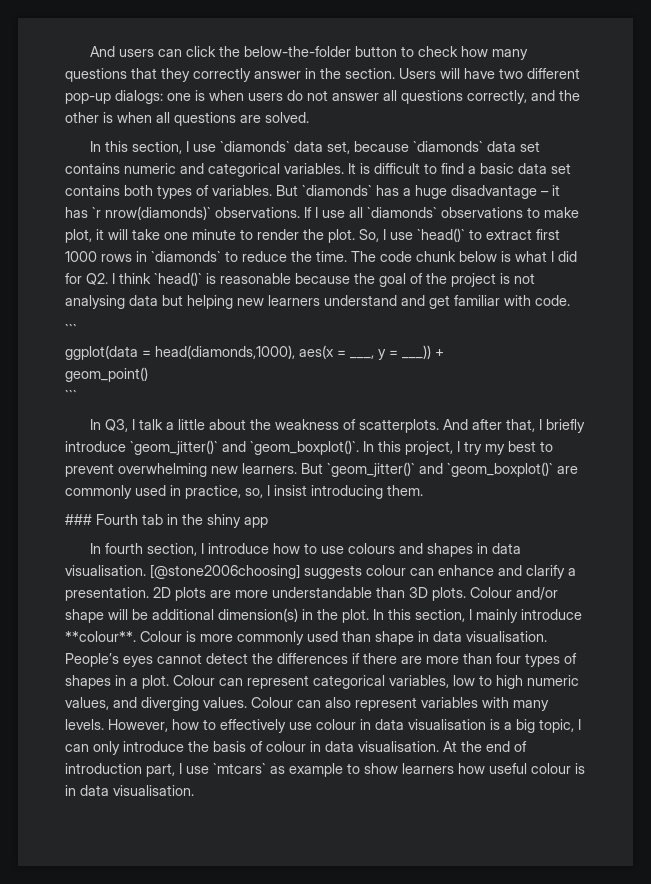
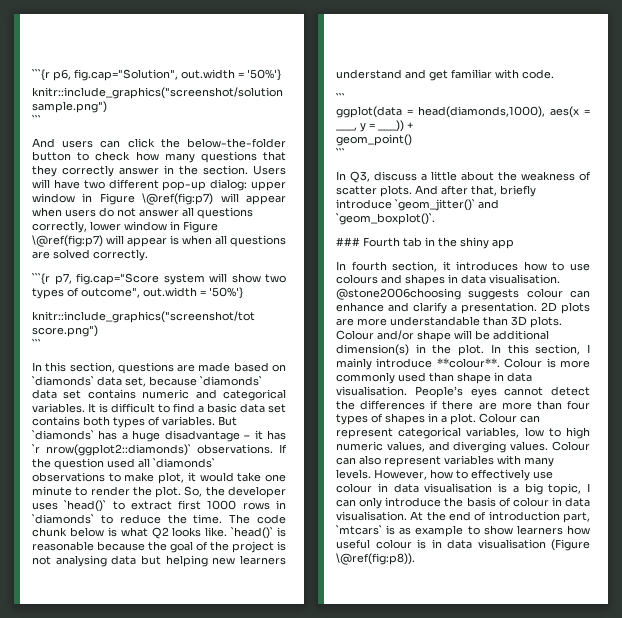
+ ```{r p6, fig.cap="Solution", out.width = '50%'}
+ knitr::include_graphics("screenshot/solution sample.png")
+ ```
- Users will have two different pop-up dialogs: one is when users do not answer all questions correctly, and the other is when all questions are solved.
- In this section, I use `diamonds` data set, because `diamonds` data set contains numeric and categorical variables.
+ Users will have two different pop-up dialog: upper window in Figure \@ref(fig:p7) will appear when users do not answer all questions correctly, lower window in Figure \@ref(fig:p7) will appear is when all questions are solved correctly.
+ ```{r p7, fig.cap="Score system will show two types of outcome", out.width = '50%'}
+ knitr::include_graphics("screenshot/tot score.png")
+ ```
+ In this section, questions are made based on `diamonds` data set, because `diamonds` data set contains numeric and categorical variables.
- But `diamonds` has a huge disadvantage – it has `r nrow(diamonds)` observations.
+ But `diamonds` has a huge disadvantage – it has `r nrow(ggplot2::diamonds)` observations.
- If I use all `diamonds` observations to make plot, it will take one minute to render the plot.
+ If the question used all `diamonds` observations to make plot, it would take one minute to render the plot.
- So, I use `head()` to extract first 1000 rows in `diamonds` to reduce the time.
+ So, the developer uses `head()` to extract first 1000 rows in `diamonds` to reduce the time.
- The code chunk below is what I did for Q2. I think `head()` is reasonable because the goal of the project is not analysing data but helping new learners understand and get familiar with code.
+ The code chunk below is what Q2 looks like. `head()` is reasonable because the goal of the project is not analysing data but helping new learners understand and get familiar with code.
- In Q3, I talk a little about the weakness of scatterplots.
+ In Q3, discuss a little about the weakness of scatter plots.
- And after that, I briefly introduce `geom_jitter()` and `geom_boxplot()`. In this project, I try my best to prevent overwhelming new learners. But `geom_jitter()` and `geom_boxplot()` are commonly used in practice, so, I insist introducing them.
+ And after that, briefly introduce `geom_jitter()` and `geom_boxplot()`.
- In fourth section, I introduce how to use colours and shapes in data visualisation.
+ In fourth section, it introduces how to use colours and shapes in data visualisation.
- [@stone2006choosing] suggests colour can enhance and clarify a presentation.
+ @stone2006choosing suggests colour can enhance and clarify a presentation.
- At the end of introduction part, I use `mtcars` as example to show learners how useful colour is in data visualisation.
+ At the end of introduction part, `mtcars` is as example to show learners how useful colour is in data visualisation (Figure \@ref(fig:p8)).

